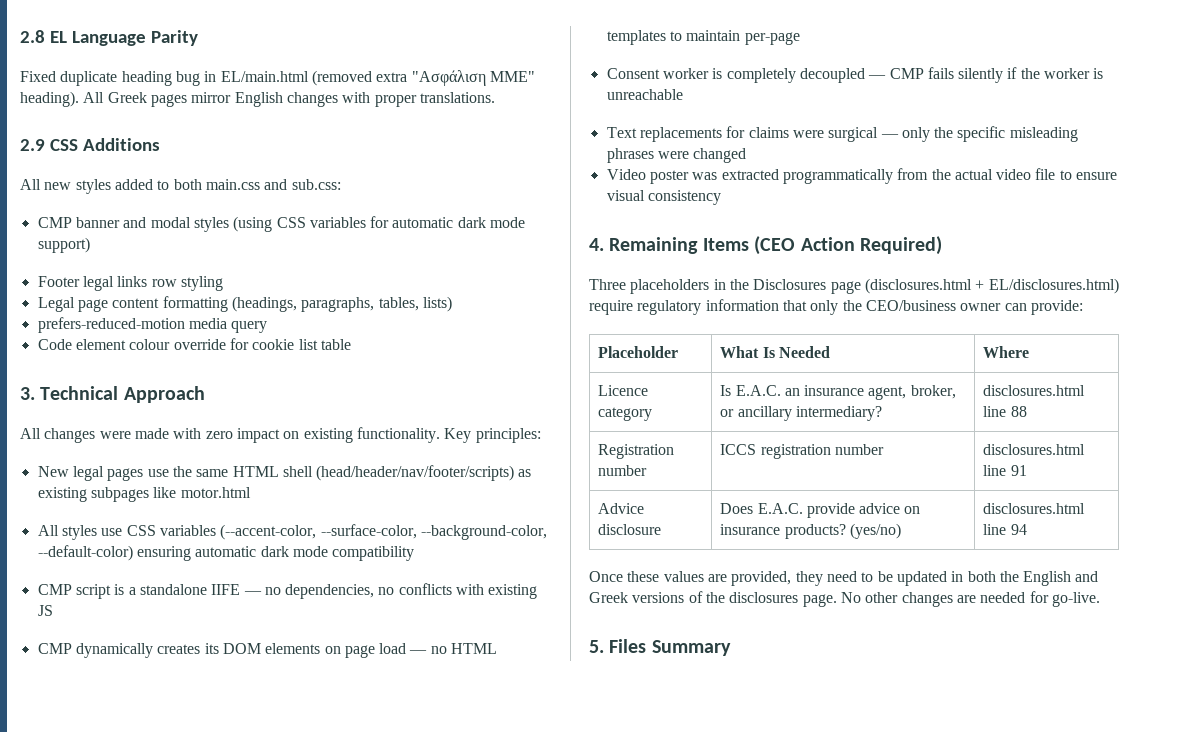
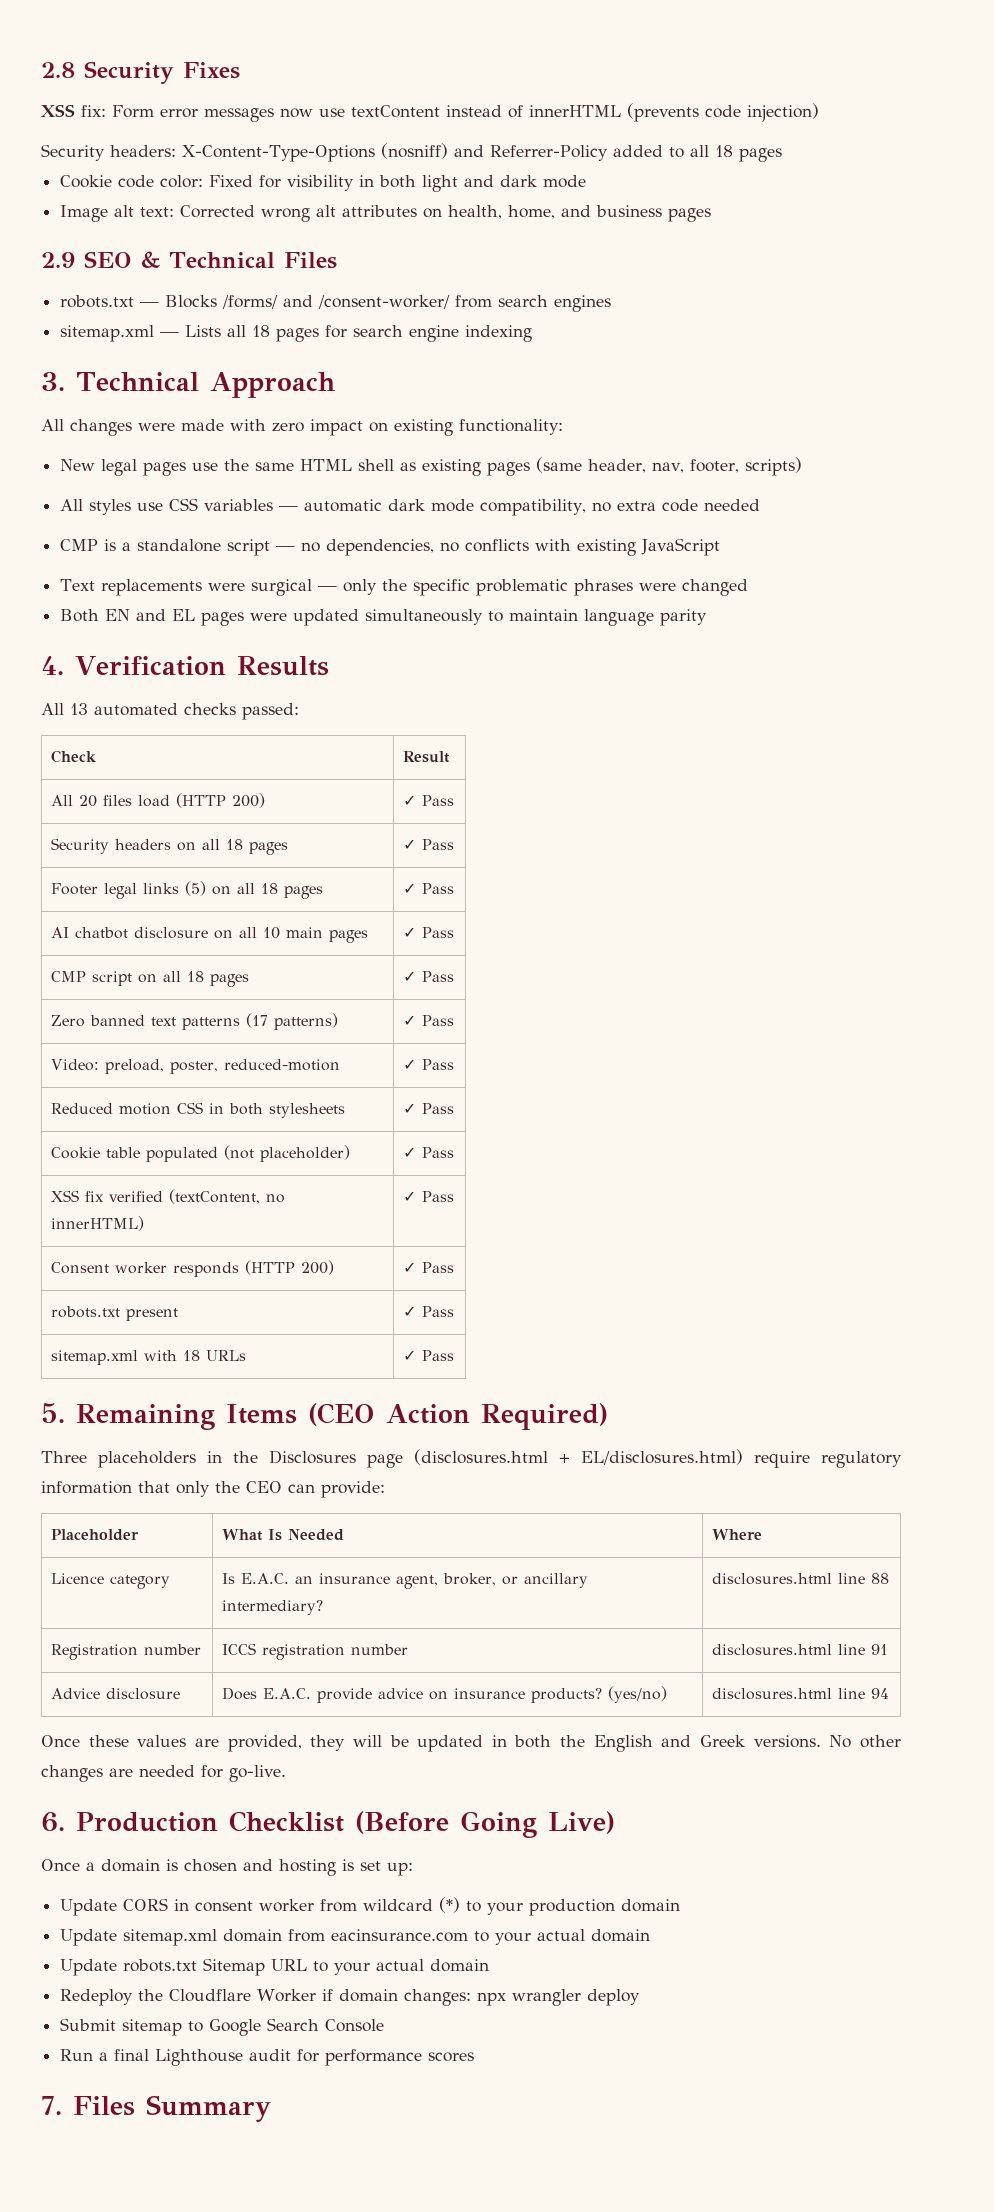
- 2.8 EL Language Parity
- Fixed duplicate heading bug in EL/main.html (removed extra "Ασφάλιση ΜΜΕ" heading). All Greek pages mirror English changes with proper translations.
- 2.9 CSS Additions
- All new styles added to both main.css and sub.css:
- CMP banner and modal styles (using CSS variables for automatic dark mode support)
- Footer legal links row styling
- Legal page content formatting (headings, paragraphs, tables, lists)
- prefers-reduced-motion media query
- Code element colour override for cookie list table
+ 2.8 Security Fixes
+ XSS fix: Form error messages now use textContent instead of innerHTML (prevents code injection)
+ Security headers: X-Content-Type-Options (nosniff) and Referrer-Policy added to all 18 pages
+ Cookie code color: Fixed for visibility in both light and dark mode
+ Image alt text: Corrected wrong alt attributes on health, home, and business pages
+ 2.9 SEO & Technical Files
+ robots.txt — Blocks /forms/ and /consent-worker/ from search engines
+ sitemap.xml — Lists all 18 pages for search engine indexing
- All changes were made with zero impact on existing functionality. Key principles:
+ All changes were made with zero impact on existing functionality:
- New legal pages use the same HTML shell (head/header/nav/footer/scripts) as existing subpages like motor.html
+ New legal pages use the same HTML shell as existing pages (same header, nav, footer, scripts)
- All styles use CSS variables (--accent-color, --surface-color, --background-color, --default-color) ensuring automatic dark mode compatibility
- CMP script is a standalone IIFE — no dependencies, no conflicts with existing JS
- CMP dynamically creates its DOM elements on page load — no HTML templates to maintain per-page
- Consent worker is completely decoupled — CMP fails silently if the worker is unreachable
+ All styles use CSS variables — automatic dark mode compatibility, no extra code needed
+ CMP is a standalone script — no dependencies, no conflicts with existing JavaScript
- Text replacements for claims were surgical — only the specific misleading phrases were changed
+ Text replacements were surgical — only the specific problematic phrases were changed
- Video poster was extracted programmatically from the actual video file to ensure visual consistency
- 4. Remaining Items (CEO Action Required)
+ Both EN and EL pages were updated simultaneously to maintain language parity
+ 4. Verification Results
+ All 13 automated checks passed:
+ Check | Result
+ All 20 files load (HTTP 200) | ✓ Pass
+ Security headers on all 18 pages | ✓ Pass
+ Footer legal links (5) on all 18 pages | ✓ Pass
+ AI chatbot disclosure on all 10 main pages | ✓ Pass
+ CMP script on all 18 pages | ✓ Pass
+ Zero banned text patterns (17 patterns) | ✓ Pass
+ Video: preload, poster, reduced-motion | ✓ Pass
+ Reduced motion CSS in both stylesheets | ✓ Pass
+ Cookie table populated (not placeholder) | ✓ Pass
+ XSS fix verified (textContent, no innerHTML) | ✓ Pass
+ Consent worker responds (HTTP 200) | ✓ Pass
+ robots.txt present | ✓ Pass
+ sitemap.xml with 18 URLs | ✓ Pass
+ 5. Remaining Items (CEO Action Required)
- Three placeholders in the Disclosures page (disclosures.html + EL/disclosures.html) require regulatory information that only the CEO/business owner can provide:
+ Three placeholders in the Disclosures page (disclosures.html + EL/disclosures.html) require regulatory information that only the CEO can provide:
- Once these values are provided, they need to be updated in both the English and Greek versions of the disclosures page.
+ Once these values are provided, they will be updated in both the English and Greek versions.
- 5. Files Summary
+ 6. Production Checklist (Before Going Live)
+ Once a domain is chosen and hosting is set up:
+ Update CORS in consent worker from wildcard (*) to your production domain
+ Update sitemap.xml domain from eacinsurance.com to your actual domain
+ Update robots.txt Sitemap URL to your actual domain
+ Redeploy the Cloudflare Worker if domain changes: npx wrangler deploy
+ Submit sitemap to Google Search Console
+ Run a final Lighthouse audit for performance scores
+ 7. Files Summary

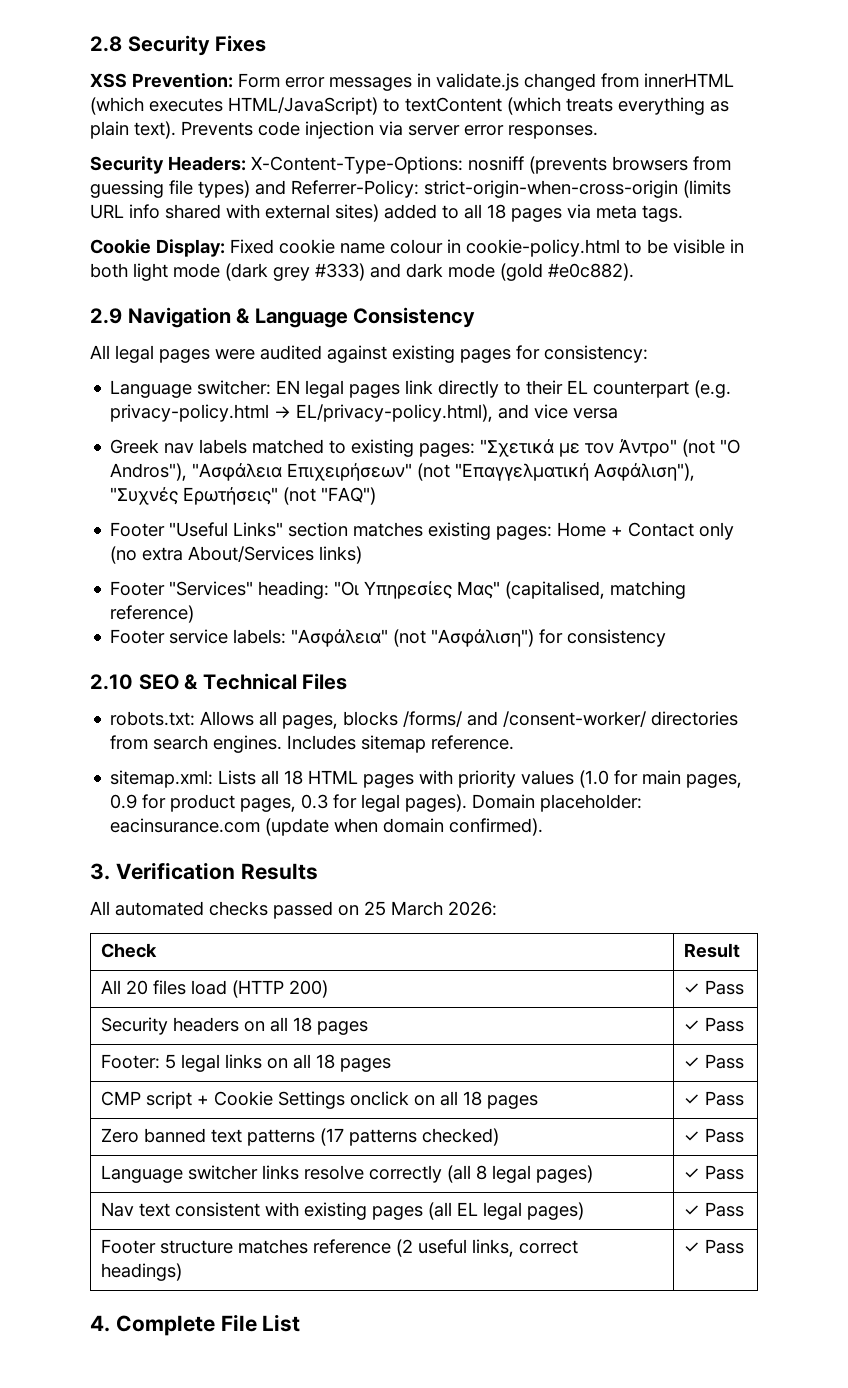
- XSS fix: Form error messages now use textContent instead of innerHTML (prevents code injection)
- Security headers: X-Content-Type-Options (nosniff) and Referrer-Policy added to all 18 pages
- Cookie code color: Fixed for visibility in both light and dark mode
- Image alt text: Corrected wrong alt attributes on health, home, and business pages
- 2.9 SEO & Technical Files
+ XSS Prevention: Form error messages in validate.js changed from innerHTML (which executes HTML/JavaScript) to textContent (which treats everything as plain text). Prevents code injection via server error responses.
+ Security Headers: X-Content-Type-Options: nosniff (prevents browsers from guessing file types) and Referrer-Policy: strict-origin-when-cross-origin (limits URL info shared with external sites) added to all 18 pages via meta tags.
+ Cookie Display: Fixed cookie name colour in cookie-policy.html to be visible in both light mode (dark grey #333) and dark mode (gold #e0c882).
+ 2.9 Navigation & Language Consistency
+ All legal pages were audited against existing pages for consistency:
+ Language switcher: EN legal pages link directly to their EL counterpart (e.g. privacy-policy.html → EL/privacy-policy.html), and vice versa
+ Greek nav labels matched to existing pages: "Σχετικά με τον Άντρο" (not "Ο Andros"), "Ασφάλεια Επιχειρήσεων" (not "Επαγγελματική Ασφάλιση"), "Συχνές Ερωτήσεις" (not "FAQ")
+ Footer "Useful Links" section matches existing pages: Home + Contact only (no extra About/Services links)
+ Footer "Services" heading: "Οι Υπηρεσίες Μας" (capitalised, matching reference)
+ Footer service labels: "Ασφάλεια" (not "Ασφάλιση") for consistency
+ 2.10 SEO & Technical Files
- robots.txt — Blocks /forms/ and /consent-worker/ from search engines
- sitemap.xml — Lists all 18 pages for search engine indexing
- 3. Technical Approach
- All changes were made with zero impact on existing functionality:
- New legal pages use the same HTML shell as existing pages (same header, nav, footer, scripts)
- All styles use CSS variables — automatic dark mode compatibility, no extra code needed
- CMP is a standalone script — no dependencies, no conflicts with existing JavaScript
- Text replacements were surgical — only the specific problematic phrases were changed
- Both EN and EL pages were updated simultaneously to maintain language parity
- 4. Verification Results
+ robots.txt: Allows all pages, blocks /forms/ and /consent-worker/ directories from search engines. Includes sitemap reference.
+ sitemap.xml: Lists all 18 HTML pages with priority values (1.0 for main pages, 0.9 for product pages, 0.3 for legal pages). Domain placeholder: eacinsurance.com (update when domain confirmed).
+ 3. Verification Results
- All 13 automated checks passed:
+ All automated checks passed on 25 March 2026:
- Footer legal links (5) on all 18 pages | ✓ Pass
- AI chatbot disclosure on all 10 main pages | ✓ Pass
- CMP script on all 18 pages | ✓ Pass
+ Footer: 5 legal links on all 18 pages | ✓ Pass
+ CMP script + Cookie Settings onclick on all 18 pages | ✓ Pass
- Zero banned text patterns (17 patterns) | ✓ Pass
- Video: preload, poster, reduced-motion | ✓ Pass
- Reduced motion CSS in both stylesheets | ✓ Pass
- Cookie table populated (not placeholder) | ✓ Pass
- XSS fix verified (textContent, no innerHTML) | ✓ Pass
- Consent worker responds (HTTP 200) | ✓ Pass
- robots.txt present | ✓ Pass
- sitemap.xml with 18 URLs | ✓ Pass
- 5. Remaining Items (CEO Action Required)
- Three placeholders in the Disclosures page (disclosures.html + EL/disclosures.html) require regulatory information that only the CEO can provide:
- Placeholder | What Is Needed | Where
- Licence category | Is E.A.C. an insurance agent, broker, or ancillary intermediary? | disclosures.html line 88
- Registration number | ICCS registration number | disclosures.html line 91
- Advice disclosure | Does E.A.C. provide advice on insurance products? (yes/no) | disclosures.html line 94
- Once these values are provided, they will be updated in both the English and Greek versions. No other changes are needed for go-live.
- 6. Production Checklist (Before Going Live)
- Once a domain is chosen and hosting is set up:
- Update CORS in consent worker from wildcard (*) to your production domain
- Update sitemap.xml domain from eacinsurance.com to your actual domain
- Update robots.txt Sitemap URL to your actual domain
- Redeploy the Cloudflare Worker if domain changes: npx wrangler deploy
- Submit sitemap to Google Search Console
- Run a final Lighthouse audit for performance scores
- 7. Files Summary
+ Zero banned text patterns (17 patterns checked) | ✓ Pass
+ Language switcher links resolve correctly (all 8 legal pages) | ✓ Pass
+ Nav text consistent with existing pages (all EL legal pages) | ✓ Pass
+ Footer structure matches reference (2 useful links, correct headings) | ✓ Pass
+ 4. Complete File List

